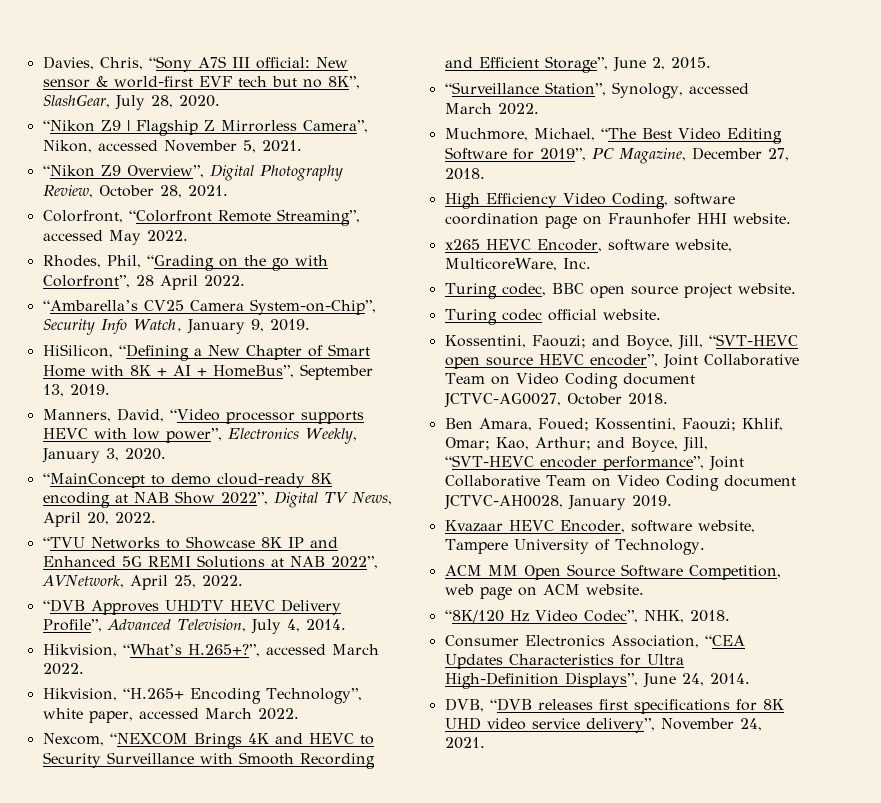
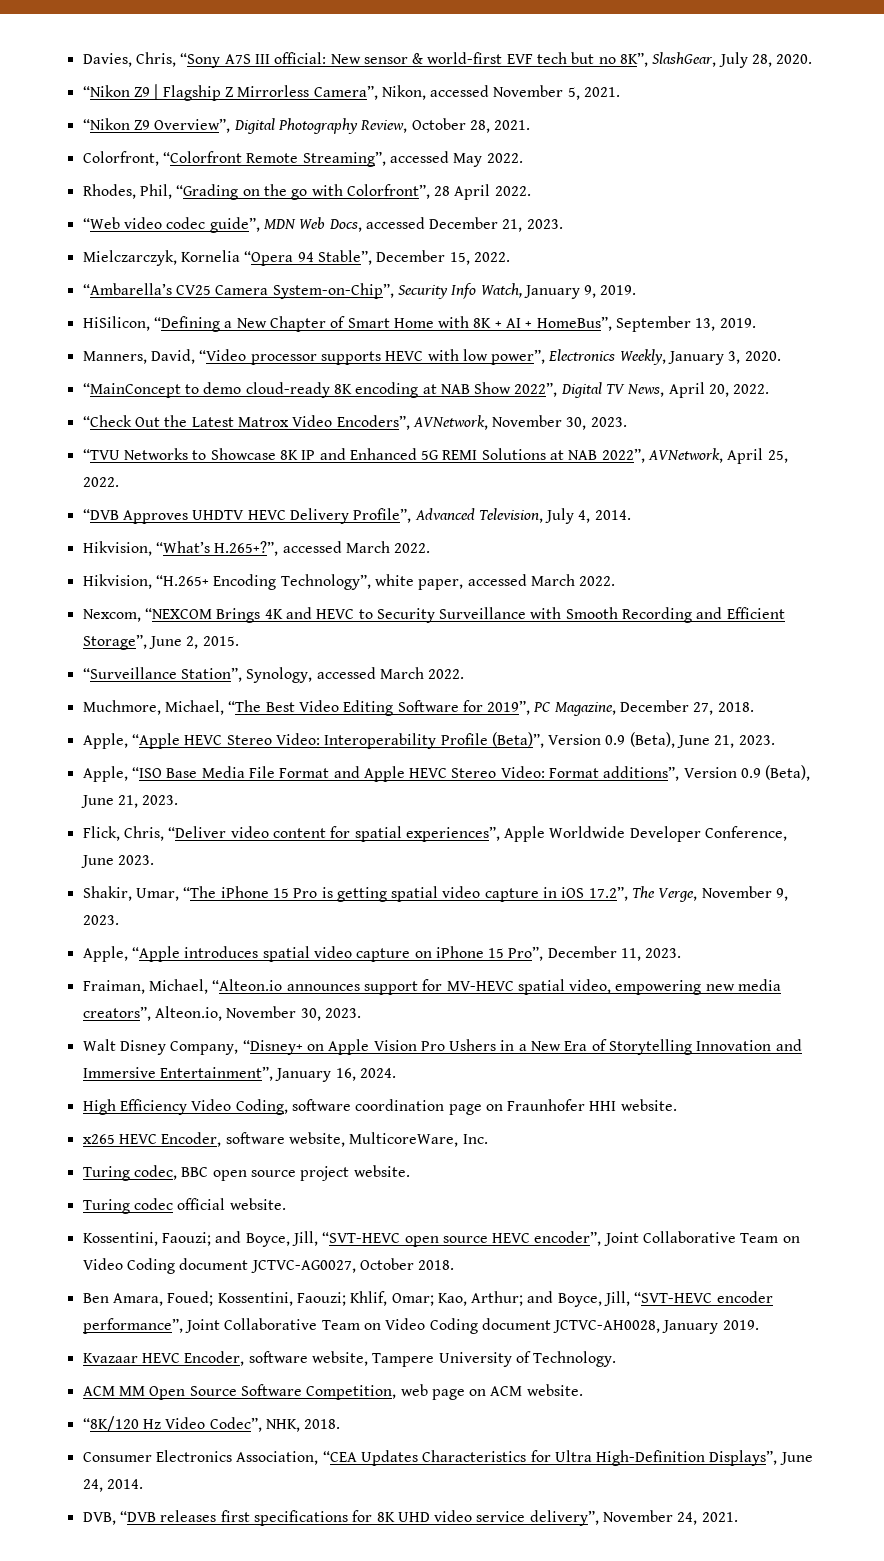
+ “Web video codec guide”, MDN Web Docs, accessed December 21, 2023.
+ Mielczarczyk, Kornelia “Opera 94 Stable”, December 15, 2022.
+ “Check Out the Latest Matrox Video Encoders”, AVNetwork, November 30, 2023.
+ Apple, “Apple HEVC Stereo Video: Interoperability Profile (Beta)”, Version 0.9 (Beta), June 21, 2023.
+ Apple, “ISO Base Media File Format and Apple HEVC Stereo Video: Format additions”, Version 0.9 (Beta), June 21, 2023.
+ Flick, Chris, “Deliver video content for spatial experiences”, Apple Worldwide Developer Conference, June 2023.
+ Shakir, Umar, “The iPhone 15 Pro is getting spatial video capture in iOS 17.2”, The Verge, November 9, 2023.
+ Apple, “Apple introduces spatial video capture on iPhone 15 Pro”, December 11, 2023.
+ Fraiman, Michael, “Alteon.io announces support for MV-HEVC spatial video, empowering new media creators”, Alteon.io, November 30, 2023.
+ Walt Disney Company, “Disney+ on Apple Vision Pro Ushers in a New Era of Storytelling Innovation and Immersive Entertainment”, January 16, 2024.

